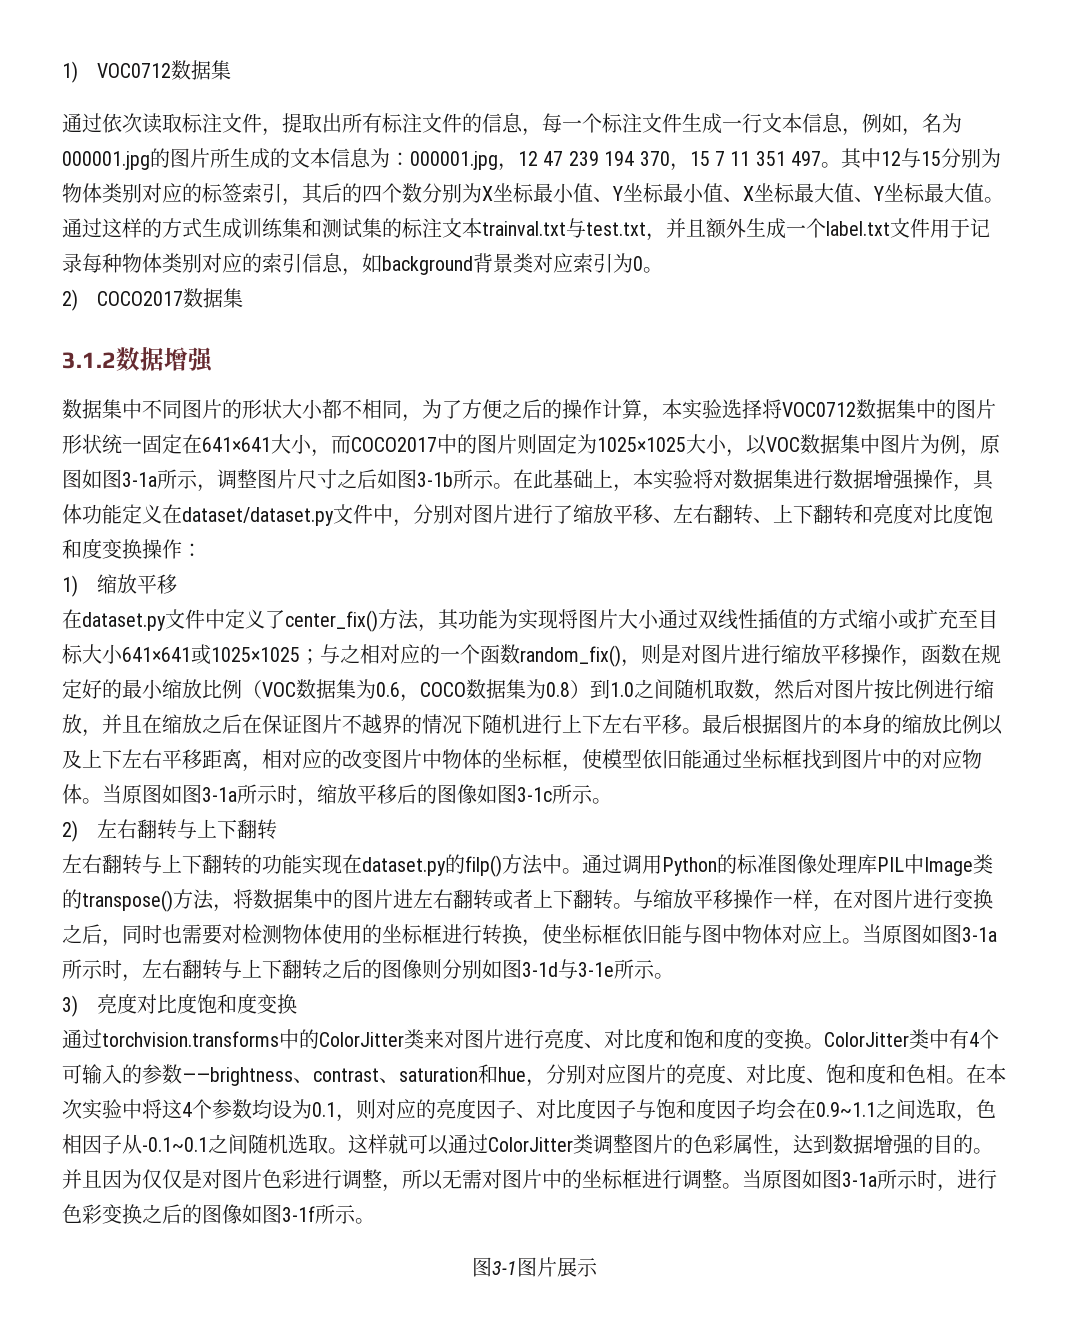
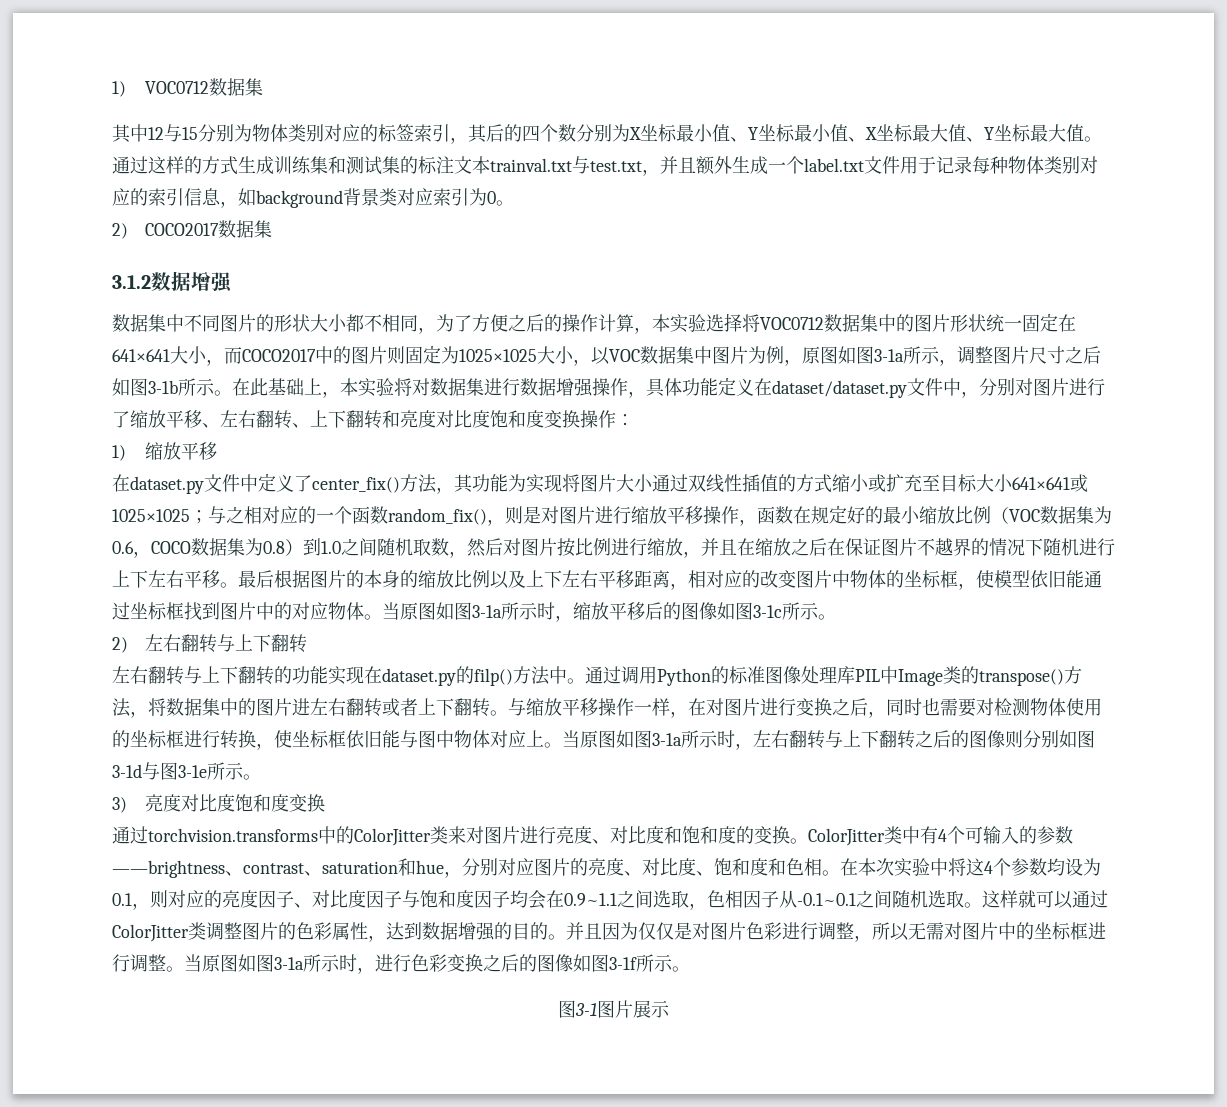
- 通过依次读取标注文件，提取出所有标注文件的信息，每一个标注文件生成一行文本信息，例如，名为000001.jpg的图片所生成的文本信息为：000001.jpg，12 47 239 194 370，15 7 11 351 497。
- 当原图如图3-1a所示时，左右翻转与上下翻转之后的图像则分别如图3-1d与3-1e所示。
+ 当原图如图3-1a所示时，左右翻转与上下翻转之后的图像则分别如图3-1d与图3-1e所示。

